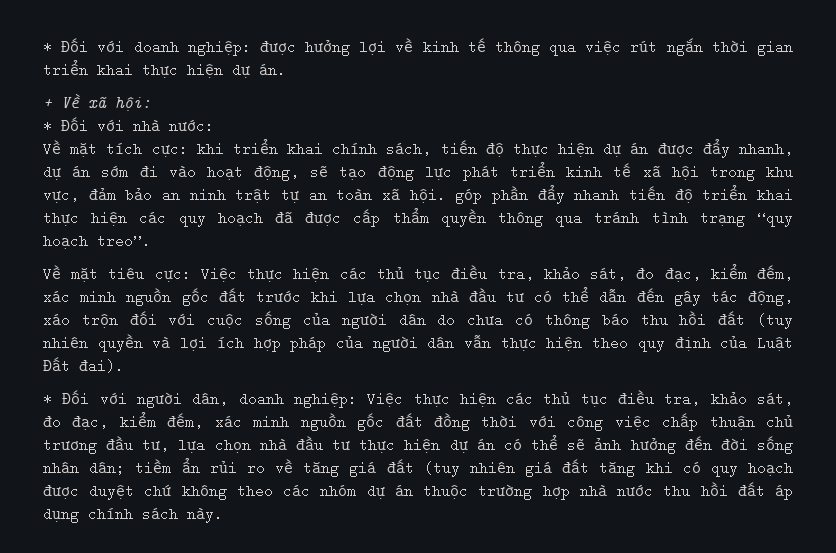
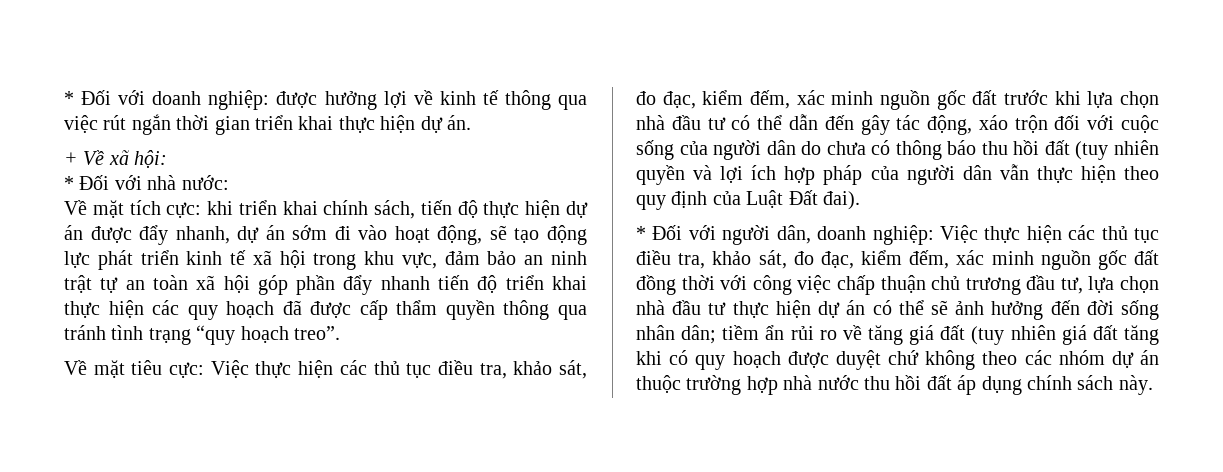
- khi triển khai chính sách, tiến độ thực hiện dự án được đẩy nhanh, dự án sớm đi vào hoạt động, sẽ tạo động lực phát triển kinh tế xã hội trong khu vực, đảm bảo an ninh trật tự an toàn xã hội. góp phần đẩy nhanh tiến độ triển khai thực hiện các quy hoạch đã được cấp thẩm quyền thông qua tránh tình trạng “quy hoạch treo”.
+ khi triển khai chính sách, tiến độ thực hiện dự án được đẩy nhanh, dự án sớm đi vào hoạt động, sẽ tạo động lực phát triển kinh tế xã hội trong khu vực, đảm bảo an ninh trật tự an toàn xã hội góp phần đẩy nhanh tiến độ triển khai thực hiện các quy hoạch đã được cấp thẩm quyền thông qua tránh tình trạng “quy hoạch treo”.

